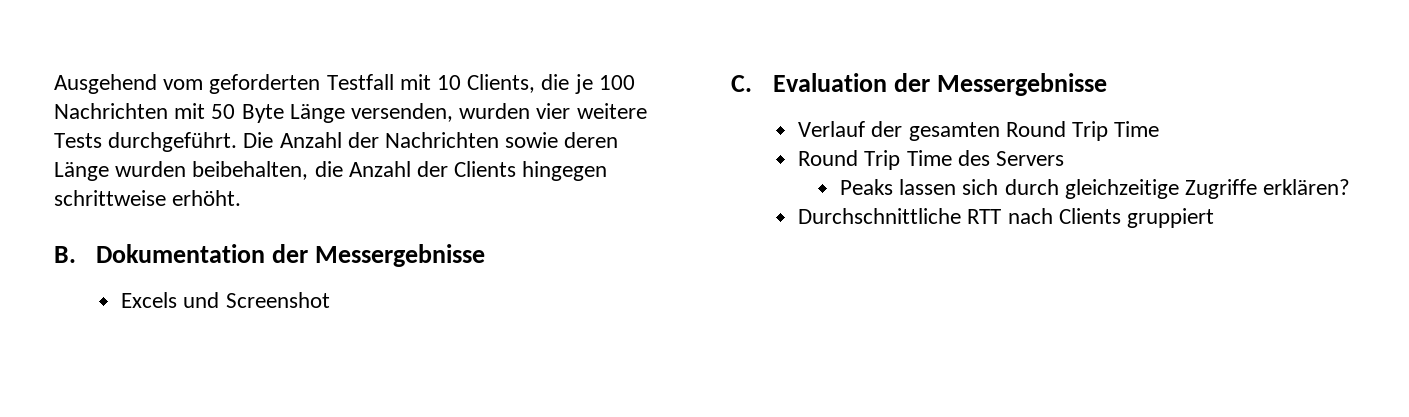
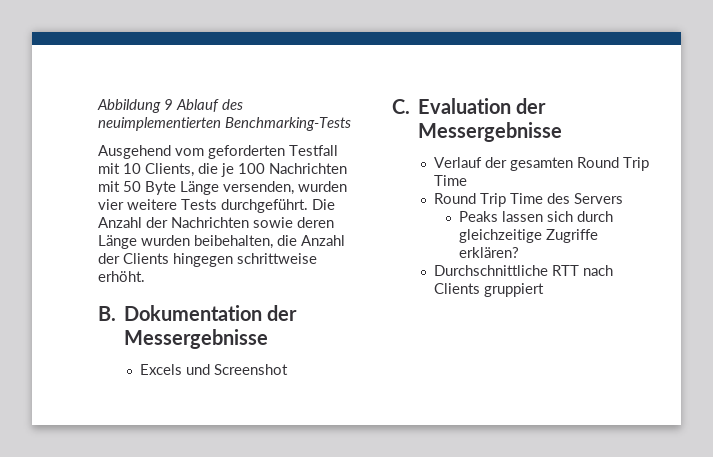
+ Abbildung 9 Ablauf des neuimplementierten Benchmarking-Tests

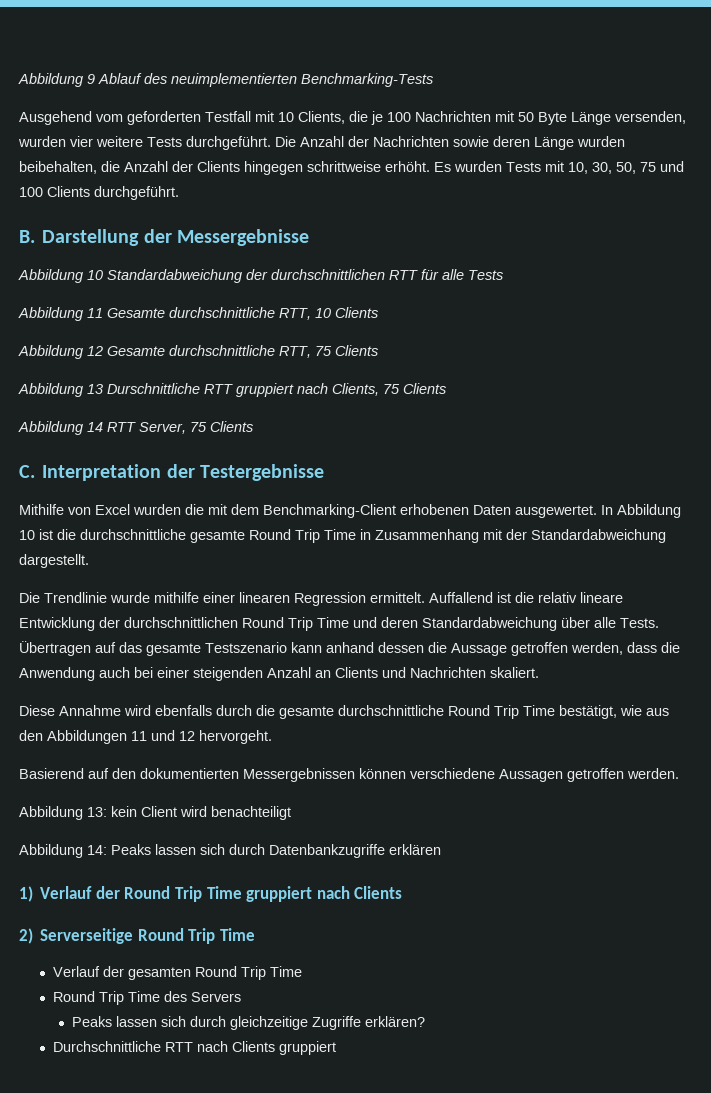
+ Es wurden Tests mit 10, 30, 50, 75 und 100 Clients durchgeführt.
- B. Dokumentation der Messergebnisse
- Excels und Screenshot
- C. Evaluation der Messergebnisse
+ B. Darstellung der Messergebnisse
+ Abbildung 10 Standardabweichung der durchschnittlichen RTT für alle Tests
+ Abbildung 11 Gesamte durchschnittliche RTT, 10 Clients
+ Abbildung 12 Gesamte durchschnittliche RTT, 75 Clients
+ Abbildung 13 Durschnittliche RTT gruppiert nach Clients, 75 Clients
+ Abbildung 14 RTT Server, 75 Clients
+ C. Interpretation der Testergebnisse
+ Mithilfe von Excel wurden die mit dem Benchmarking-Client erhobenen Daten ausgewertet. In Abbildung 10 ist die durchschnittliche gesamte Round Trip Time in Zusammenhang mit der Standardabweichung dargestellt.
+ Die Trendlinie wurde mithilfe einer linearen Regression ermittelt. Auffallend ist die relativ lineare Entwicklung der durchschnittlichen Round Trip Time und deren Standardabweichung über alle Tests. Übertragen auf das gesamte Testszenario kann anhand dessen die Aussage getroffen werden, dass die Anwendung auch bei einer steigenden Anzahl an Clients und Nachrichten skaliert.
+ Diese Annahme wird ebenfalls durch die gesamte durchschnittliche Round Trip Time bestätigt, wie aus den Abbildungen 11 und 12 hervorgeht.
+ Basierend auf den dokumentierten Messergebnissen können verschiedene Aussagen getroffen werden.
+ Abbildung 13: kein Client wird benachteiligt
+ Abbildung 14: Peaks lassen sich durch Datenbankzugriffe erklären
+ 1) Verlauf der Round Trip Time gruppiert nach Clients
+ 2) Serverseitige Round Trip Time

